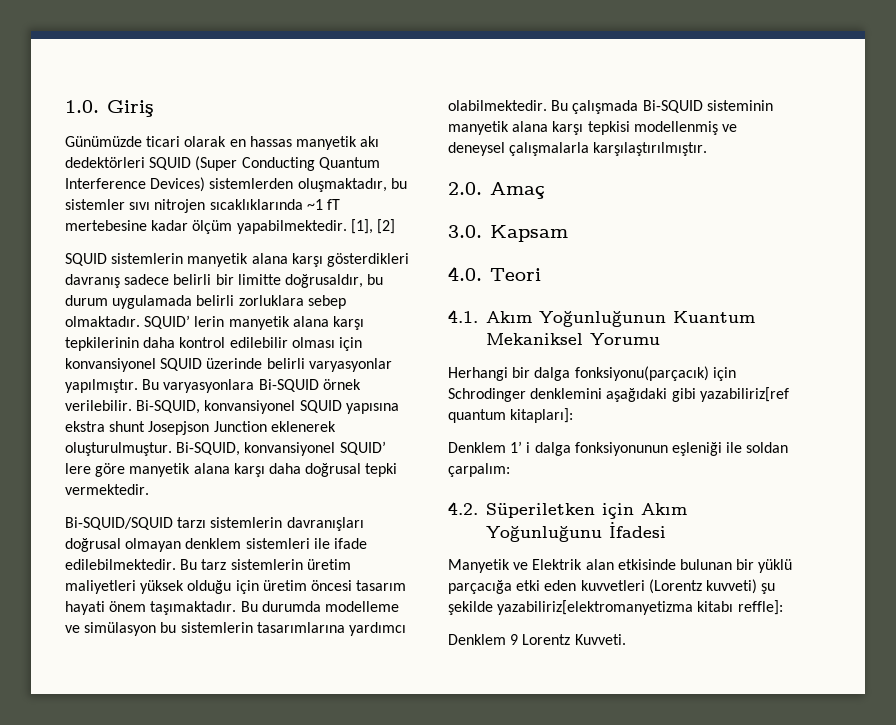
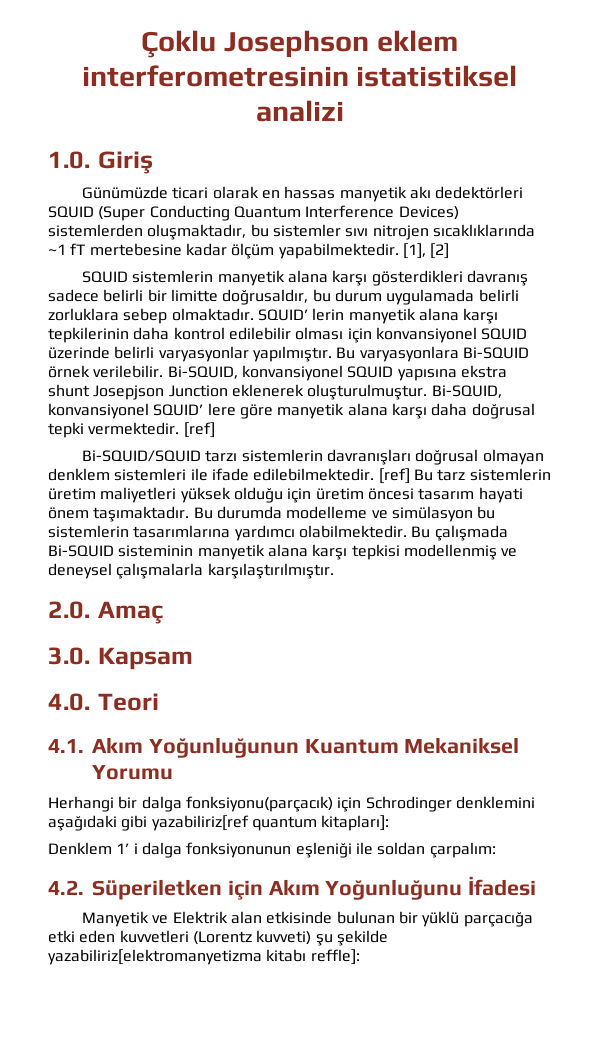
+ Çoklu Josephson eklem interferometresinin istatistiksel analizi
- Bi-SQUID, konvansiyonel SQUID’ lere göre manyetik alana karşı daha doğrusal tepki vermektedir.
+ Bi-SQUID, konvansiyonel SQUID’ lere göre manyetik alana karşı daha doğrusal tepki vermektedir. [ref]
- Bu tarz sistemlerin üretim maliyetleri yüksek olduğu için üretim öncesi tasarım hayati önem taşımaktadır.
+ [ref] Bu tarz sistemlerin üretim maliyetleri yüksek olduğu için üretim öncesi tasarım hayati önem taşımaktadır.
- Denklem 9 Lorentz Kuvveti.

